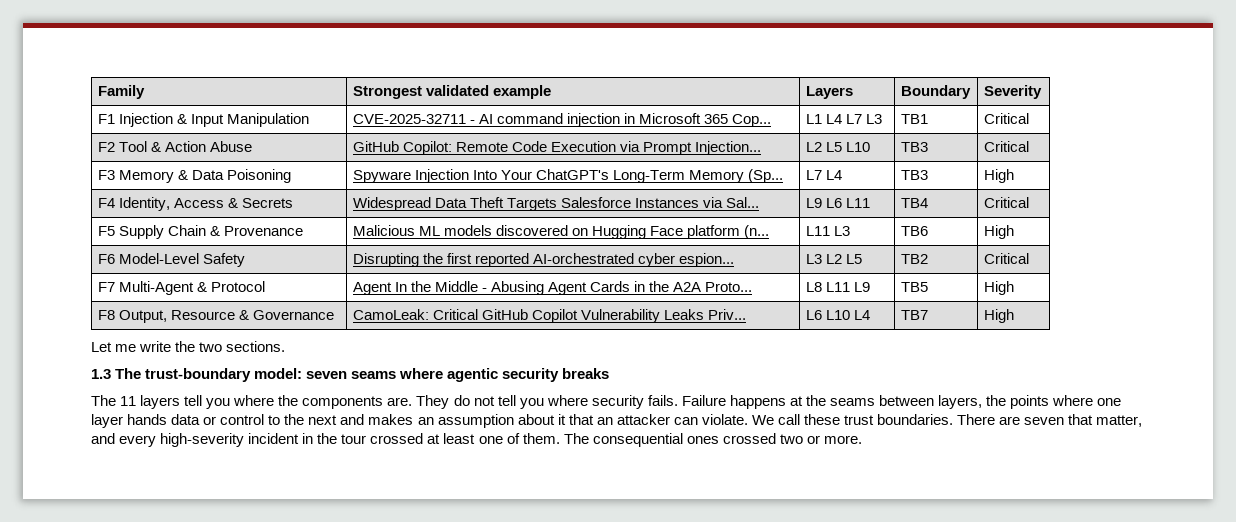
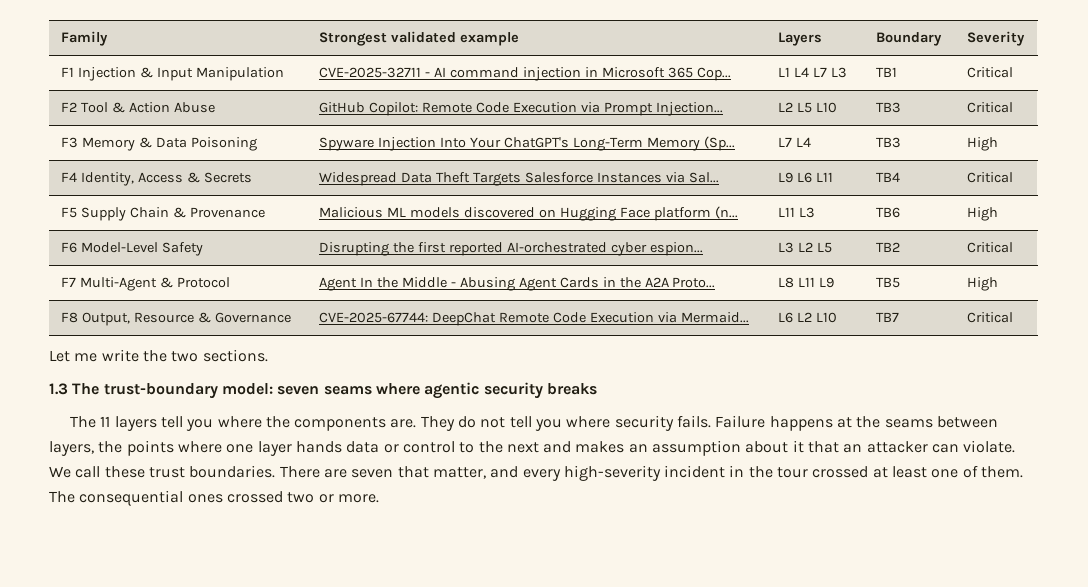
- F8 Output, Resource & Governance | CamoLeak: Critical GitHub Copilot Vulnerability Leaks Priv... | L6 L10 L4 | TB7 | High
+ F8 Output, Resource & Governance | CVE-2025-67744: DeepChat Remote Code Execution via Mermaid... | L6 L2 L10 | TB7 | Critical

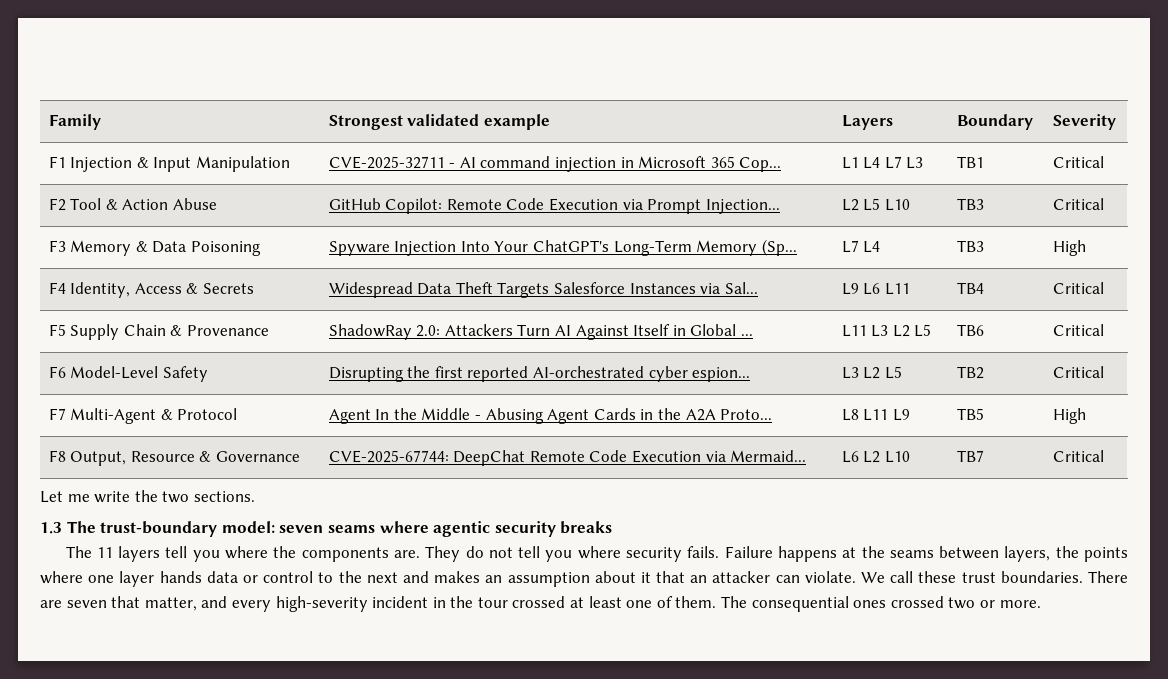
- F5 Supply Chain & Provenance | Malicious ML models discovered on Hugging Face platform (n... | L11 L3 | TB6 | High
+ F5 Supply Chain & Provenance | ShadowRay 2.0: Attackers Turn AI Against Itself in Global ... | L11 L3 L2 L5 | TB6 | Critical

